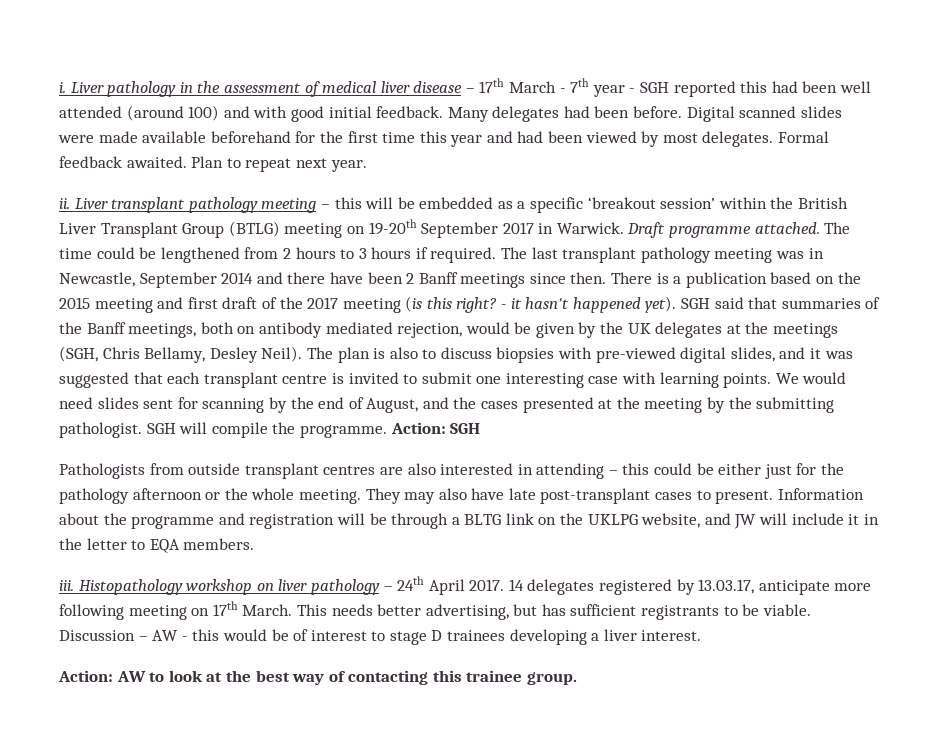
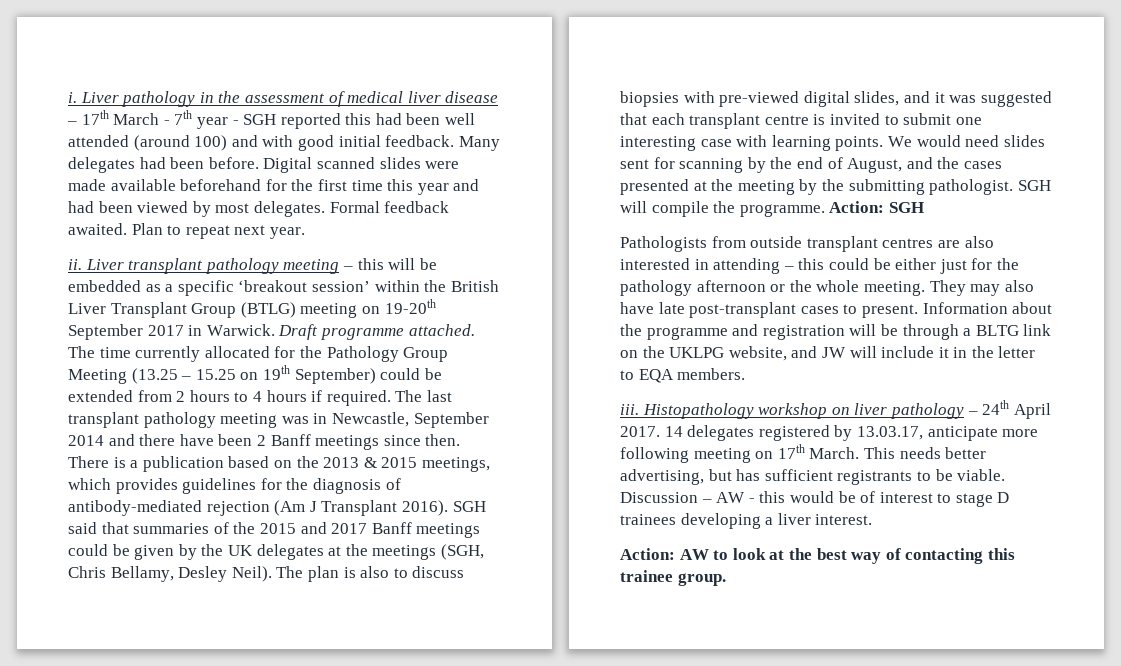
- The time could be lengthened from 2 hours to 3 hours if required.
+ The time currently allocated for the Pathology Group Meeting (13.25 – 15.25 on 19th September) could be extended from 2 hours to 4 hours if required.
- There is a publication based on the 2015 meeting and first draft of the 2017 meeting (is this right? - it hasn't happened yet).
+ There is a publication based on the 2013 & 2015 meetings, which provides guidelines for the diagnosis of antibody-mediated rejection (Am J Transplant 2016).
- SGH said that summaries of the Banff meetings, both on antibody mediated rejection, would be given by the UK delegates at the meetings (SGH, Chris Bellamy, Desley Neil).
+ SGH said that summaries of the 2015 and 2017 Banff meetings could be given by the UK delegates at the meetings (SGH, Chris Bellamy, Desley Neil).

